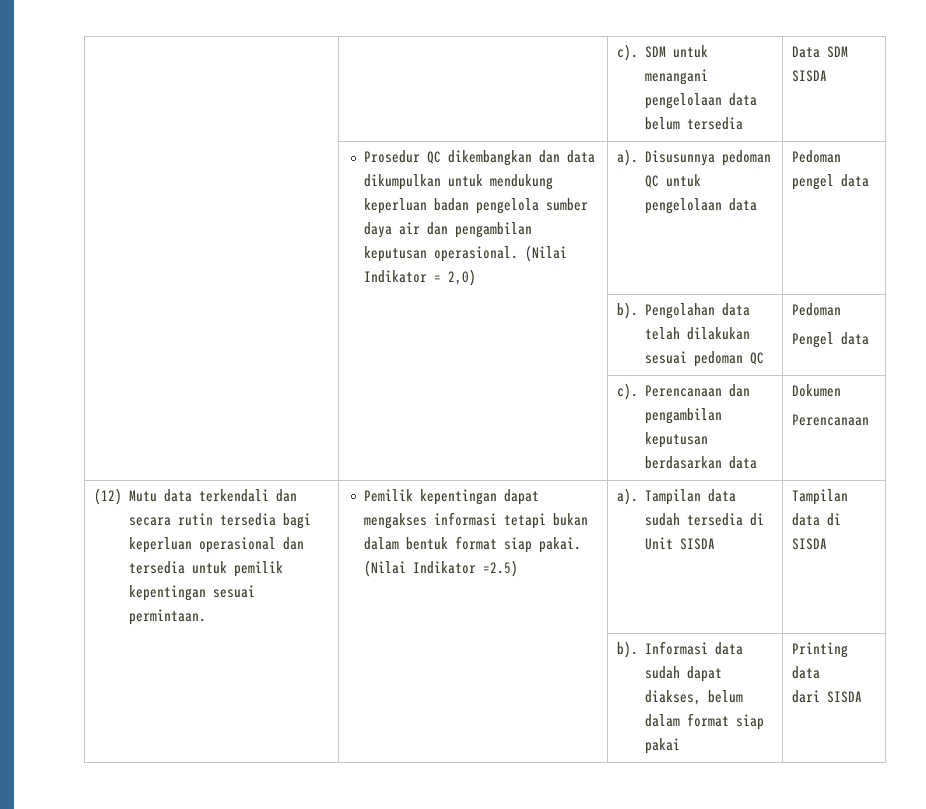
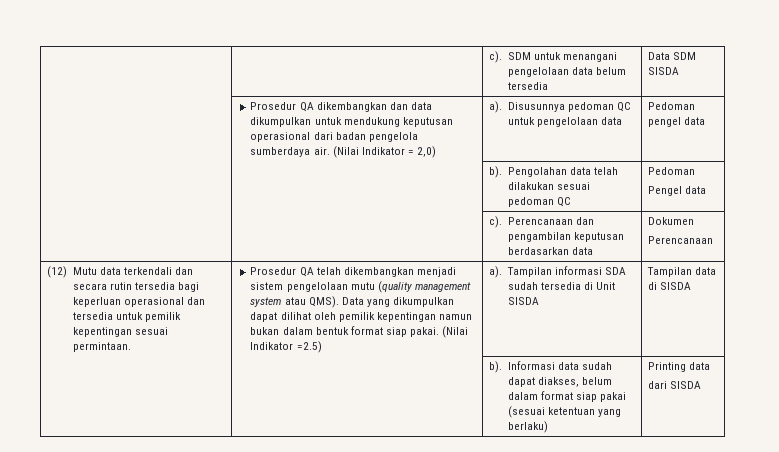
- | Prosedur QC dikembangkan dan data dikumpulkan untuk mendukung keperluan badan pengelola sumber daya air dan pengambilan keputusan operasional. (Nilai Indikator = 2,0) | a). Disusunnya pedoman QC untuk pengelolaan data | Pedoman pengel data
+ | Prosedur QA dikembangkan dan data dikumpulkan untuk mendukung keputusan operasional dari badan pengelola sumberdaya air. (Nilai Indikator = 2,0) | a). Disusunnya pedoman QC untuk pengelolaan data | Pedoman pengel data
- Pemilik kepentingan dapat mengakses informasi tetapi bukan dalam bentuk format siap pakai.
+ Prosedur QA telah dikembangkan menjadi sistem pengelolaan mutu (quality management system atau QMS). Data yang dikumpulkan dapat dilihat oleh pemilik kepentingan namun bukan dalam bentuk format siap pakai.
- Tampilan data sudah tersedia di Unit SISDA
+ Tampilan informasi SDA sudah tersedia di Unit SISDA
- | | b). Informasi data sudah dapat diakses, belum dalam format siap pakai | Printing data
+ | | b). Informasi data sudah dapat diakses, belum dalam format siap pakai (sesuai ketentuan yang berlaku) | Printing data

